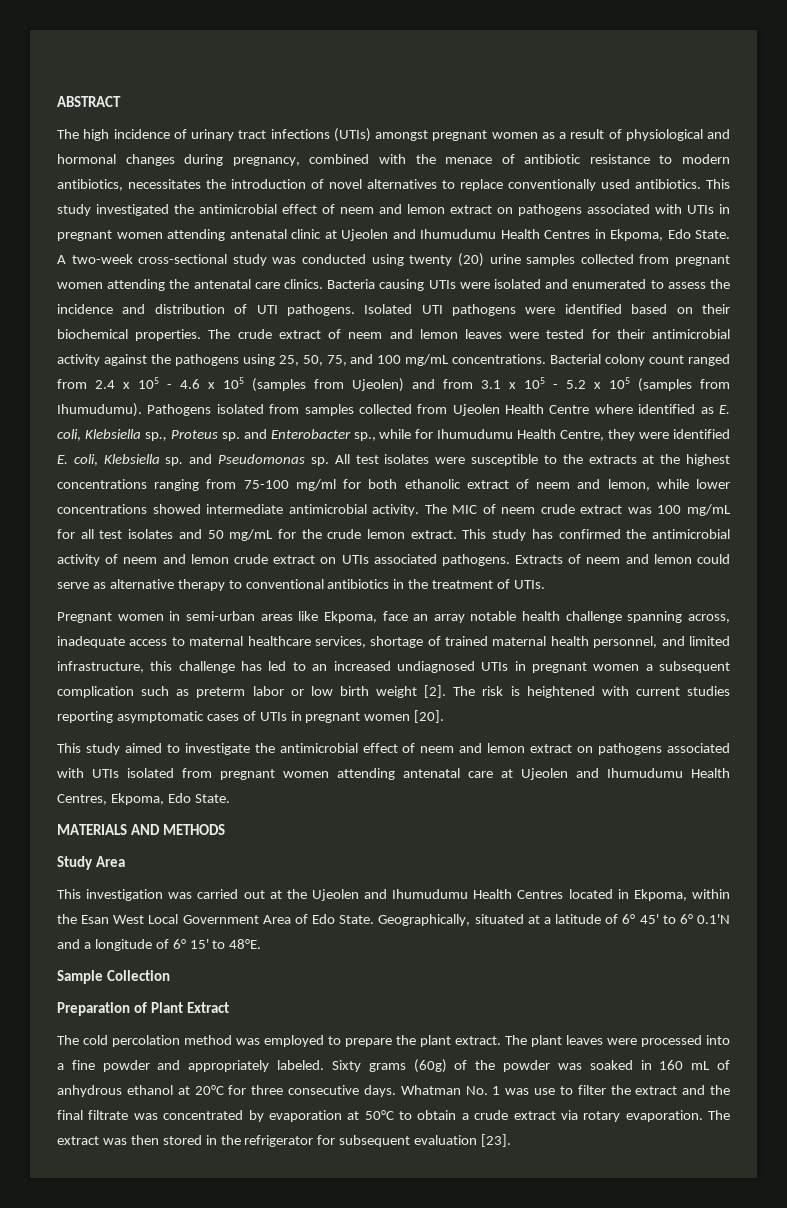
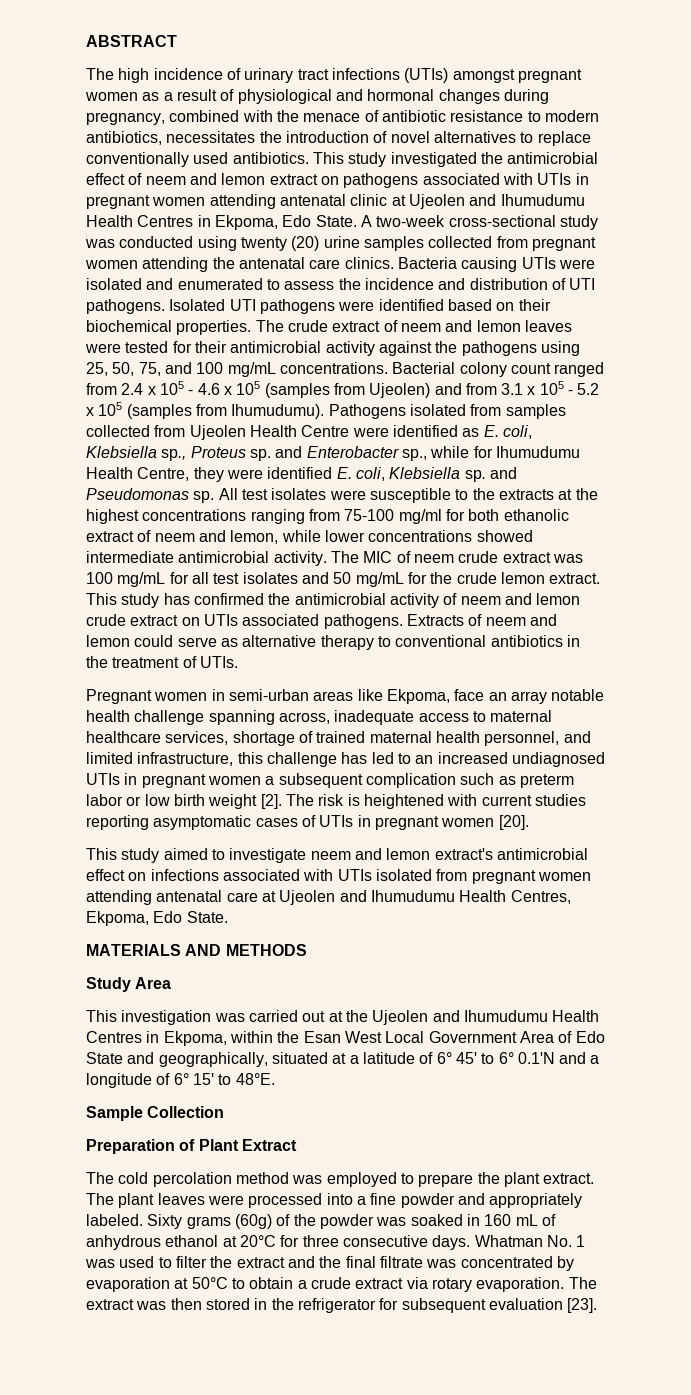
- Pathogens isolated from samples collected from Ujeolen Health Centre where identified as E. coli, Klebsiella sp., Proteus sp. and Enterobacter sp., while for Ihumudumu Health Centre, they were identified E. coli, Klebsiella sp. and Pseudomonas sp.
+ Pathogens isolated from samples collected from Ujeolen Health Centre were identified as E. coli, Klebsiella sp., Proteus sp. and Enterobacter sp., while for Ihumudumu Health Centre, they were identified E. coli, Klebsiella sp. and Pseudomonas sp.
- This study aimed to investigate the antimicrobial effect of neem and lemon extract on pathogens associated with UTIs isolated from pregnant women attending antenatal care at Ujeolen and Ihumudumu Health Centres, Ekpoma, Edo State.
+ This study aimed to investigate neem and lemon extract's antimicrobial effect on infections associated with UTIs isolated from pregnant women attending antenatal care at Ujeolen and Ihumudumu Health Centres, Ekpoma, Edo State.
- This investigation was carried out at the Ujeolen and Ihumudumu Health Centres located in Ekpoma, within the Esan West Local Government Area of Edo State. Geographically, situated at a latitude of 6° 45' to 6° 0.1'N and a longitude of 6° 15' to 48°E.
+ This investigation was carried out at the Ujeolen and Ihumudumu Health Centres in Ekpoma, within the Esan West Local Government Area of Edo State and geographically, situated at a latitude of 6° 45' to 6° 0.1'N and a longitude of 6° 15' to 48°E.
- Whatman No. 1 was use to filter the extract and the final filtrate was concentrated by evaporation at 50°C to obtain a crude extract via rotary evaporation.
+ Whatman No. 1 was used to filter the extract and the final filtrate was concentrated by evaporation at 50°C to obtain a crude extract via rotary evaporation.

